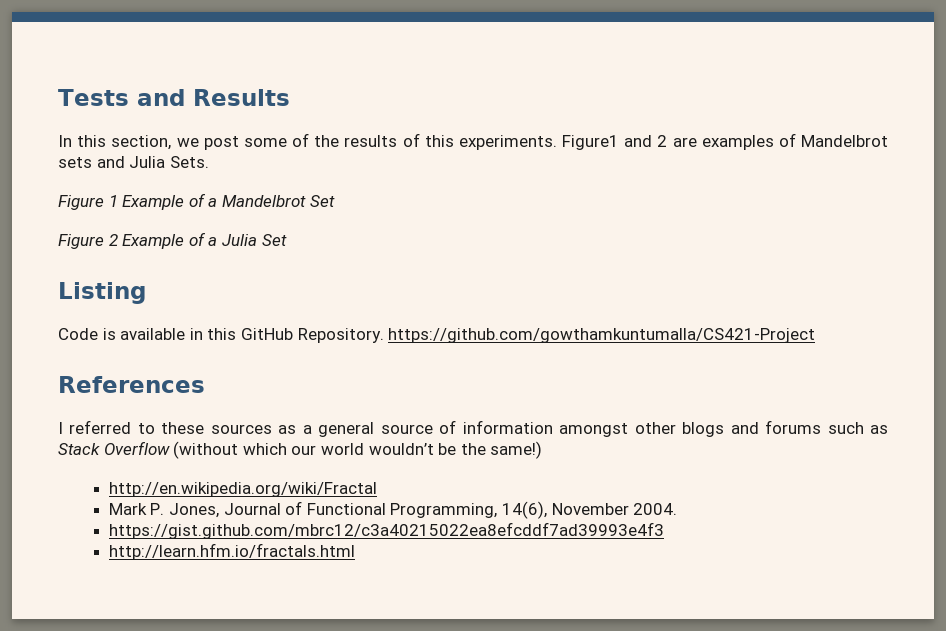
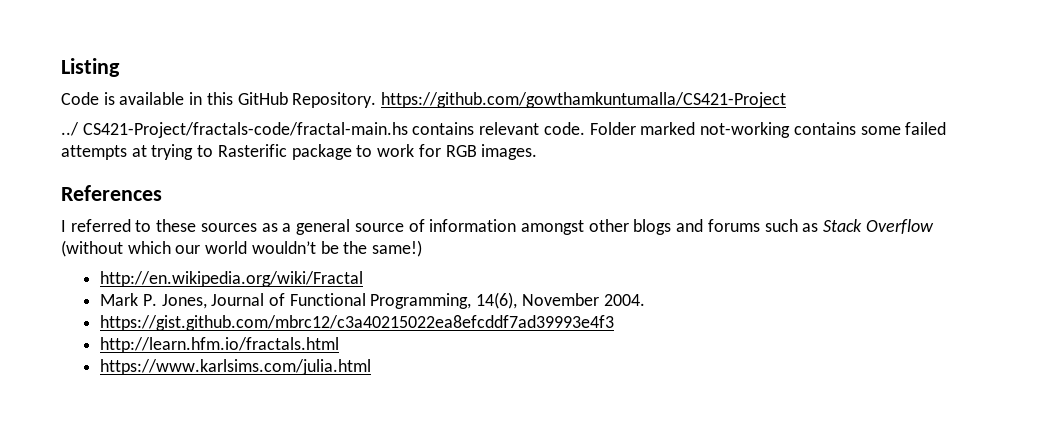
- Tests and Results
- In this section, we post some of the results of this experiments. Figure1 and 2 are examples of Mandelbrot sets and Julia Sets.
- Figure 1 Example of a Mandelbrot Set
- Figure 2 Example of a Julia Set
+ ../ CS421-Project/fractals-code/fractal-main.hs contains relevant code. Folder marked not-working contains some failed attempts at trying to Rasterific package to work for RGB images.
+ https://www.karlsims.com/julia.html

